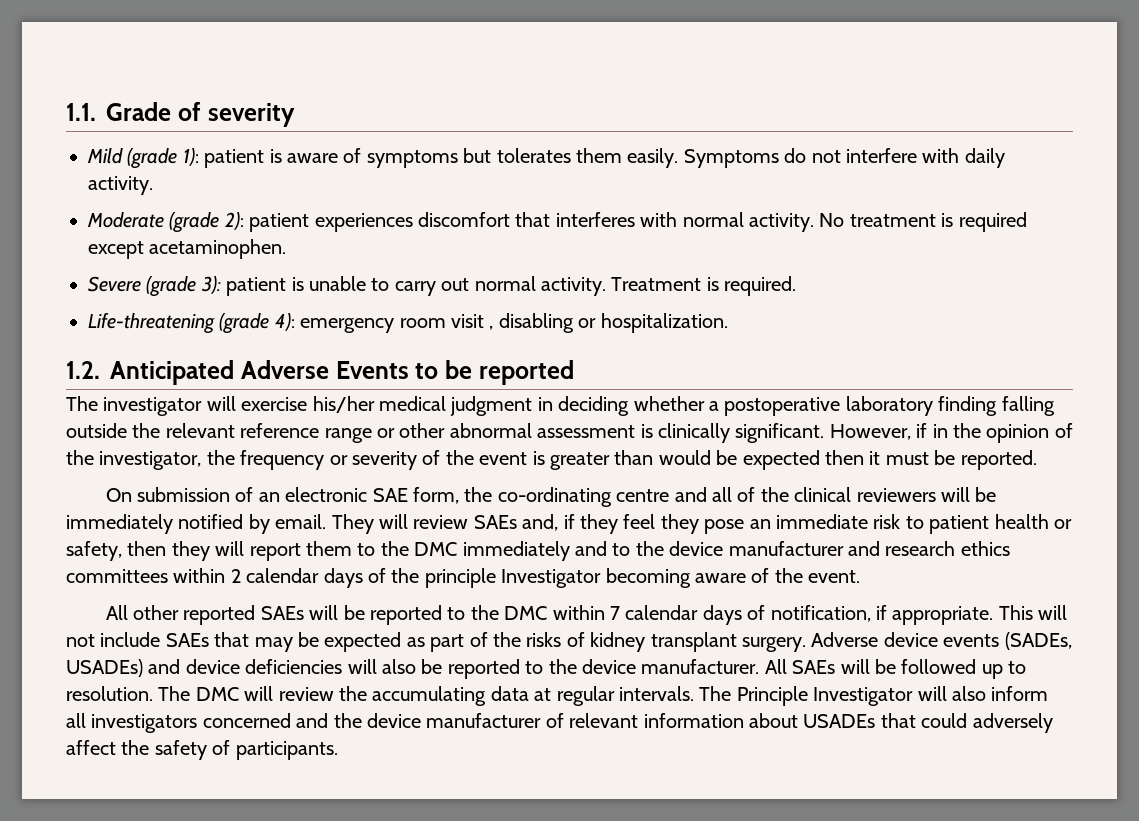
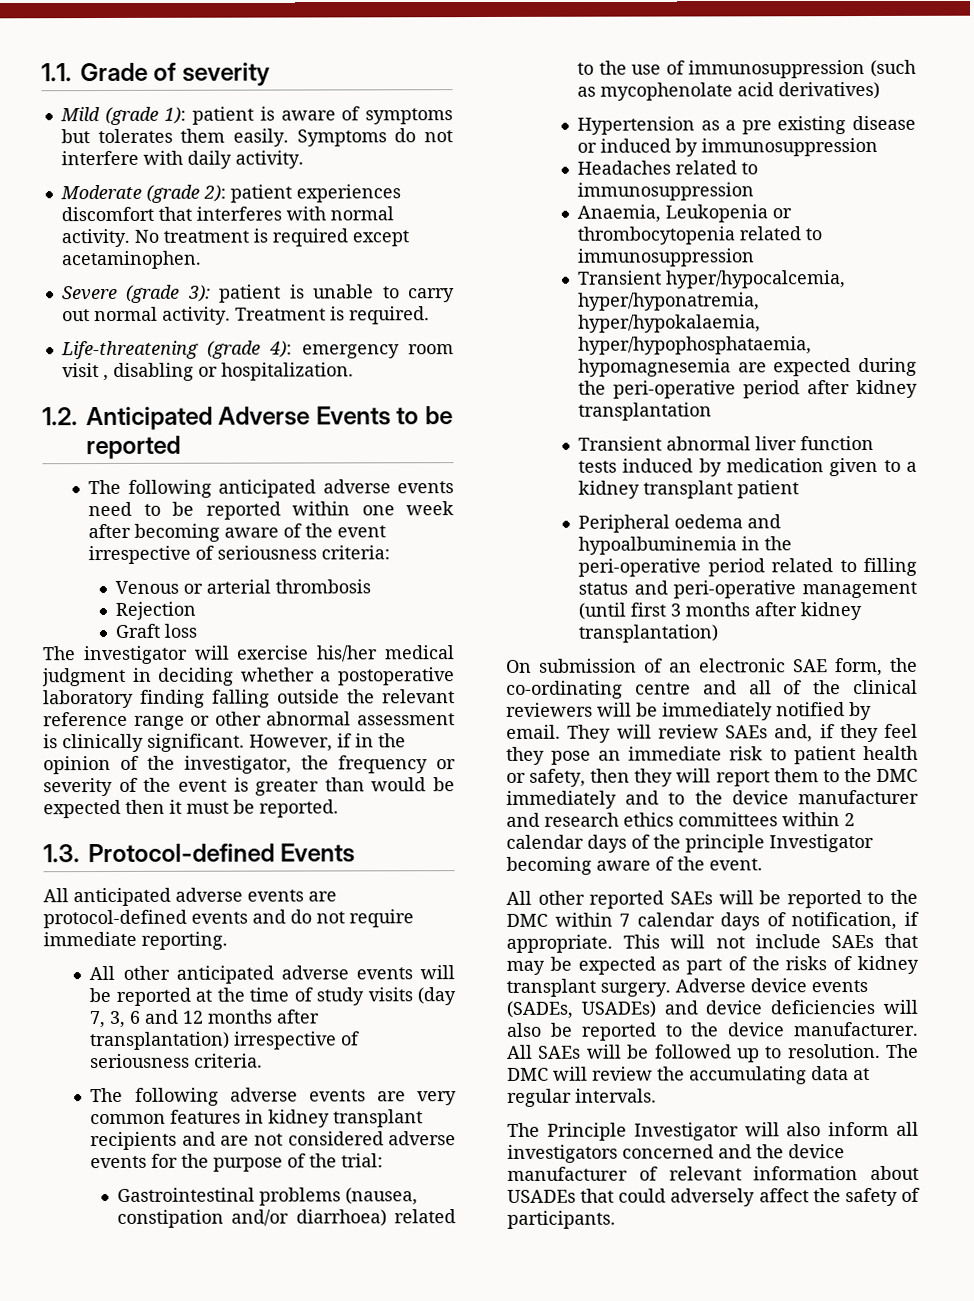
+ The following anticipated adverse events need to be reported within one week after becoming aware of the event irrespective of seriousness criteria:
+ Venous or arterial thrombosis
+ Rejection
+ Graft loss
+ 1.3. Protocol-defined Events
+ All anticipated adverse events are protocol-defined events and do not require immediate reporting.
+ All other anticipated adverse events will be reported at the time of study visits (day 7, 3, 6 and 12 months after transplantation) irrespective of seriousness criteria.
+ The following adverse events are very common features in kidney transplant recipients and are not considered adverse events for the purpose of the trial:
+ Gastrointestinal problems (nausea, constipation and/or diarrhoea) related to the use of immunosuppression (such as mycophenolate acid derivatives)
+ Hypertension as a pre existing disease or induced by immunosuppression
+ Headaches related to immunosuppression
+ Anaemia, Leukopenia or thrombocytopenia related to immunosuppression
+ Transient hyper/hypocalcemia, hyper/hyponatremia, hyper/hypokalaemia, hyper/hypophosphataemia, hypomagnesemia are expected during the peri-operative period after kidney transplantation
+ Transient abnormal liver function tests induced by medication given to a kidney transplant patient
+ Peripheral oedema and hypoalbuminemia in the peri-operative period related to filling status and peri-operative management (until first 3 months after kidney transplantation)
- The DMC will review the accumulating data at regular intervals. The Principle Investigator will also inform all investigators concerned and the device manufacturer of relevant information about USADEs that could adversely affect the safety of participants.
+ The DMC will review the accumulating data at regular intervals.
+ The Principle Investigator will also inform all investigators concerned and the device manufacturer of relevant information about USADEs that could adversely affect the safety of participants.

